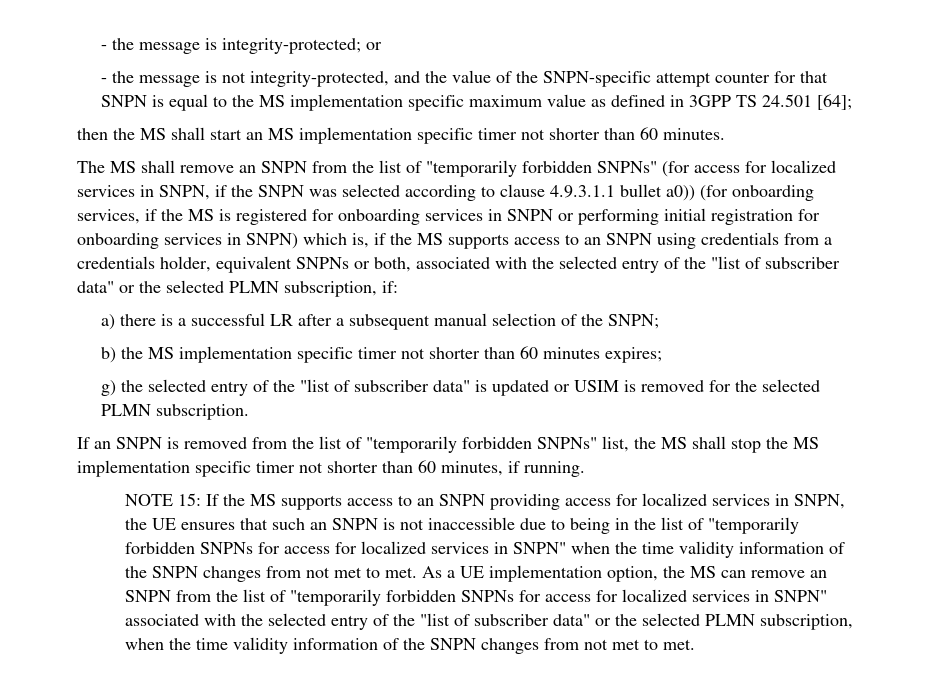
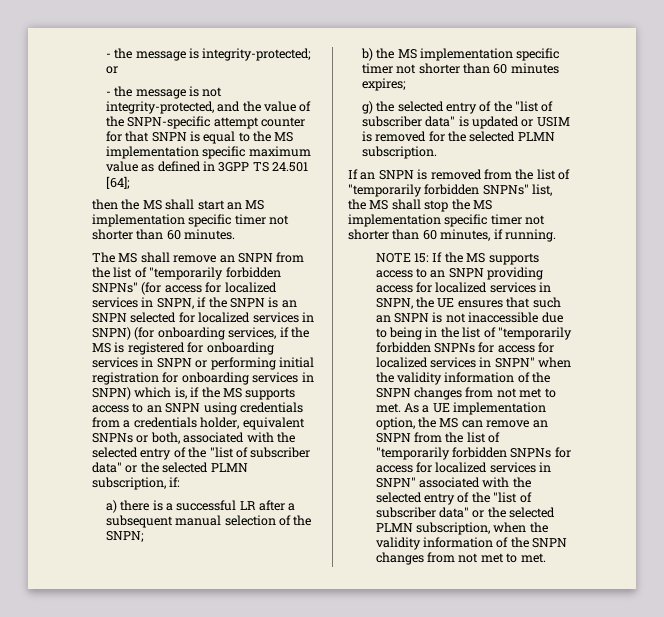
- The MS shall remove an SNPN from the list of "temporarily forbidden SNPNs" (for access for localized services in SNPN, if the SNPN was selected according to clause 4.9.3.1.1 bullet a0)) (for onboarding services, if the MS is registered for onboarding services in SNPN or performing initial registration for onboarding services in SNPN) which is, if the MS supports access to an SNPN using credentials from a credentials holder, equivalent SNPNs or both, associated with the selected entry of the "list of subscriber data" or the selected PLMN subscription, if:
+ The MS shall remove an SNPN from the list of "temporarily forbidden SNPNs" (for access for localized services in SNPN, if the SNPN is an SNPN selected for localized services in SNPN) (for onboarding services, if the MS is registered for onboarding services in SNPN or performing initial registration for onboarding services in SNPN) which is, if the MS supports access to an SNPN using credentials from a credentials holder, equivalent SNPNs or both, associated with the selected entry of the "list of subscriber data" or the selected PLMN subscription, if:
- NOTE 15: If the MS supports access to an SNPN providing access for localized services in SNPN, the UE ensures that such an SNPN is not inaccessible due to being in the list of "temporarily forbidden SNPNs for access for localized services in SNPN" when the time validity information of the SNPN changes from not met to met.
+ NOTE 15: If the MS supports access to an SNPN providing access for localized services in SNPN, the UE ensures that such an SNPN is not inaccessible due to being in the list of "temporarily forbidden SNPNs for access for localized services in SNPN" when the validity information of the SNPN changes from not met to met.
- As a UE implementation option, the MS can remove an SNPN from the list of "temporarily forbidden SNPNs for access for localized services in SNPN" associated with the selected entry of the "list of subscriber data" or the selected PLMN subscription, when the time validity information of the SNPN changes from not met to met.
+ As a UE implementation option, the MS can remove an SNPN from the list of "temporarily forbidden SNPNs for access for localized services in SNPN" associated with the selected entry of the "list of subscriber data" or the selected PLMN subscription, when the validity information of the SNPN changes from not met to met.

